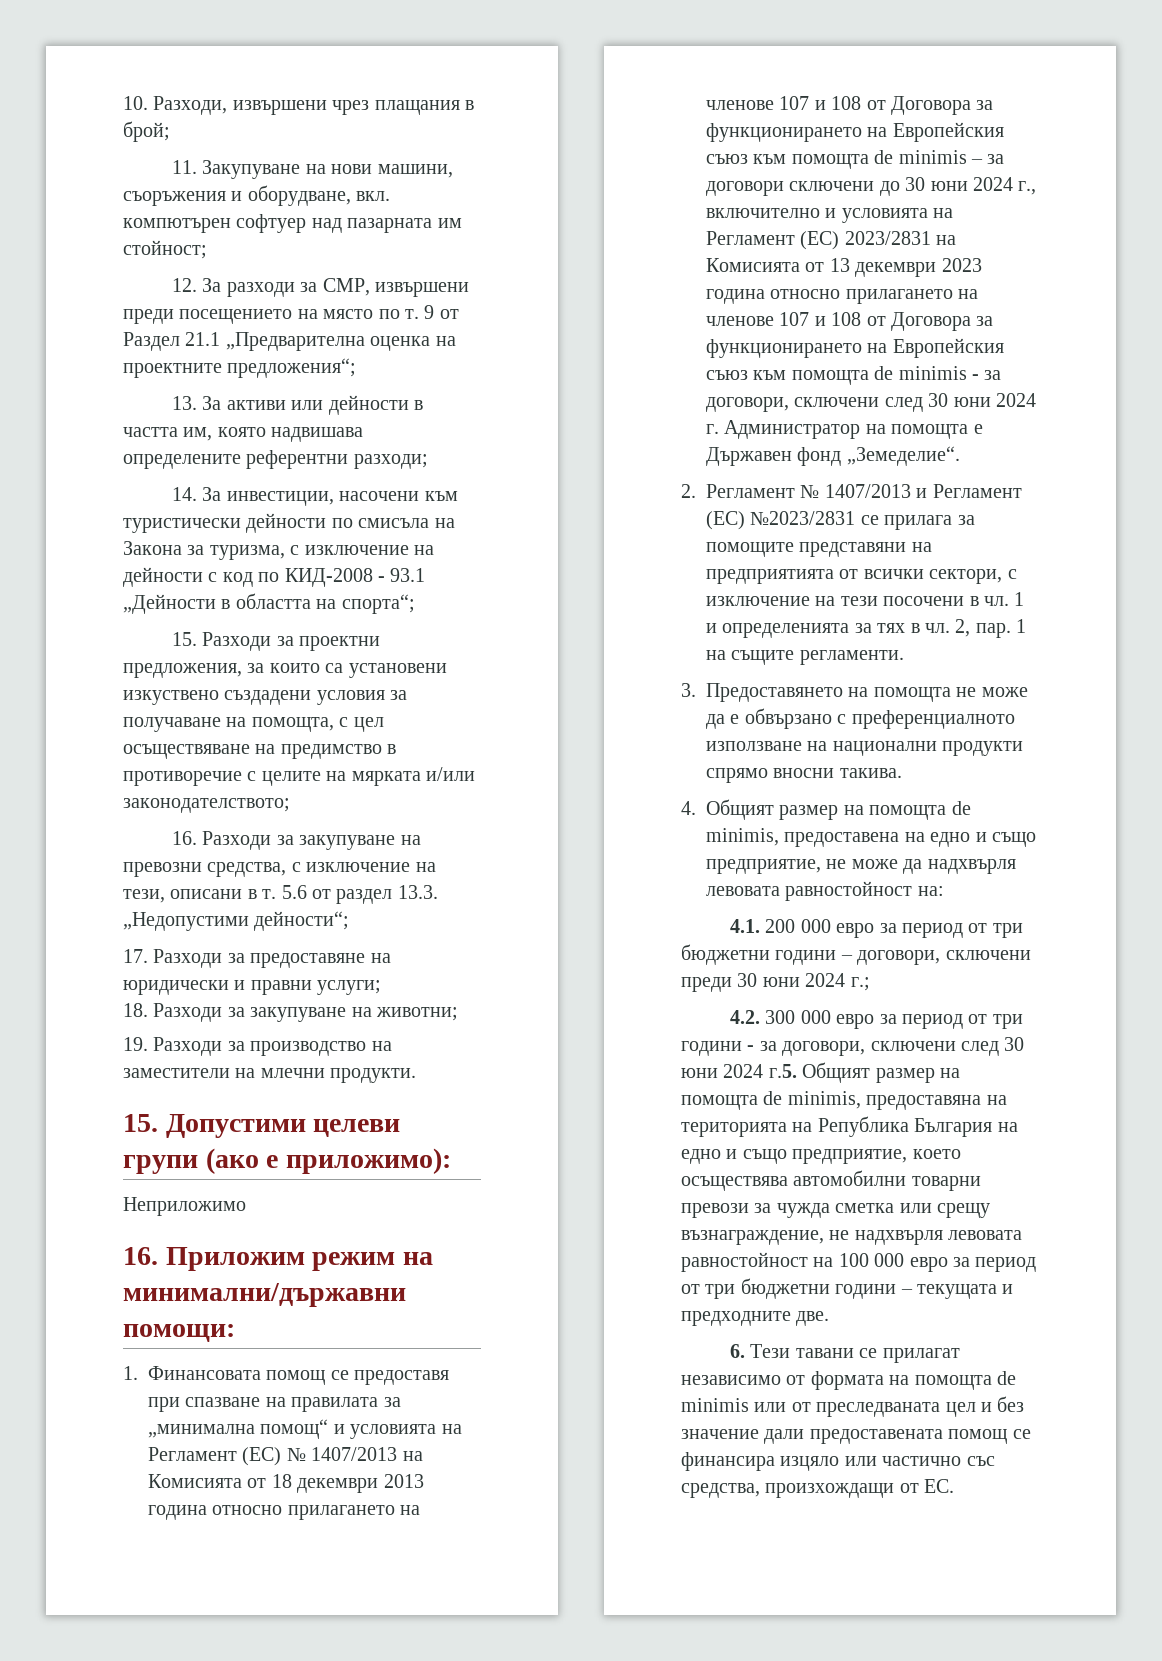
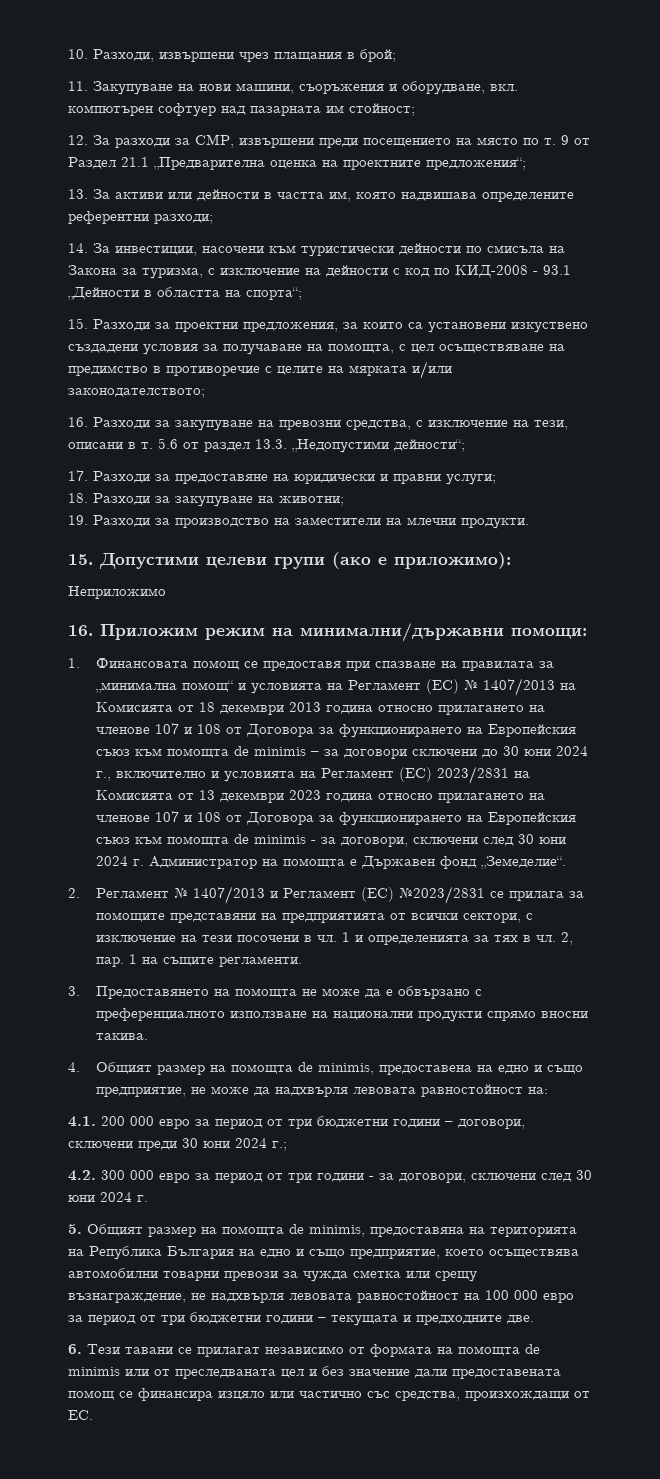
- 4.2. 300 000 евро за период от три години - за договори, сключени след 30 юни 2024 г.5. Общият размер на помощта de minimis, предоставяна на територията на Република България на едно и също предприятие, което осъществява автомобилни товарни превози за чужда сметка или срещу възнаграждение, не надхвърля левовата равностойност на 100 000 евро за период от три бюджетни години – текущата и предходните две.
+ 4.2. 300 000 евро за период от три години - за договори, сключени след 30 юни 2024 г.
+ 5. Общият размер на помощта de minimis, предоставяна на територията на Република България на едно и също предприятие, което осъществява автомобилни товарни превози за чужда сметка или срещу възнаграждение, не надхвърля левовата равностойност на 100 000 евро за период от три бюджетни години – текущата и предходните две.

